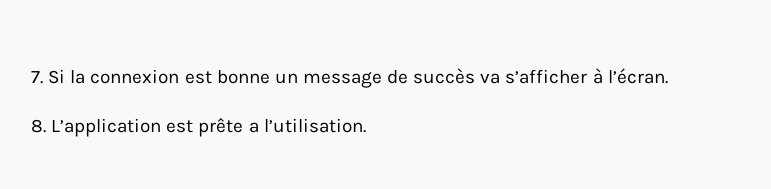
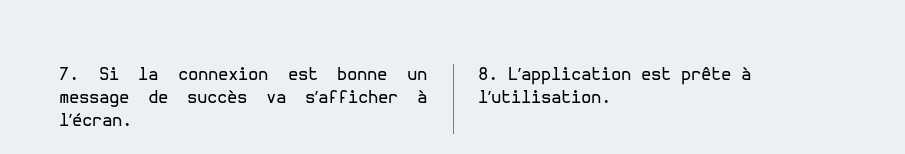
- 8. L’application est prête a l’utilisation.
+ 8. L’application est prête à l’utilisation.

